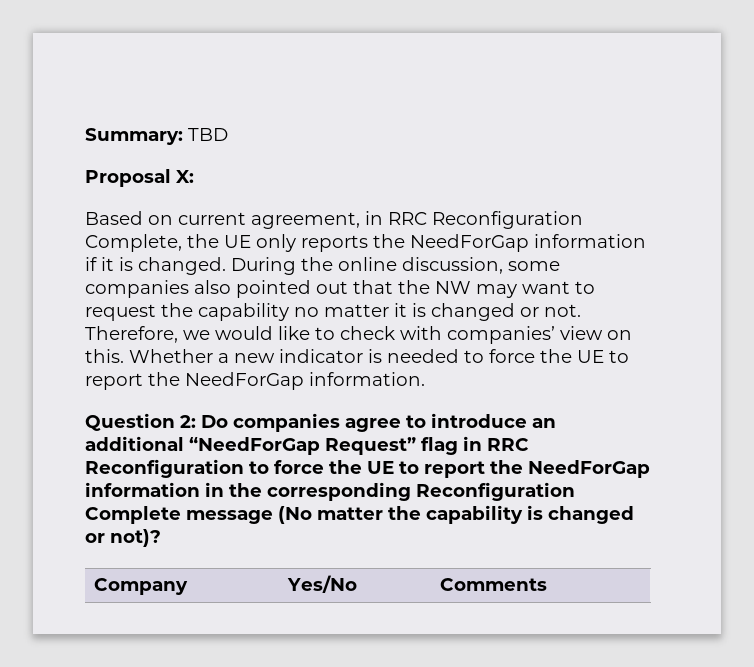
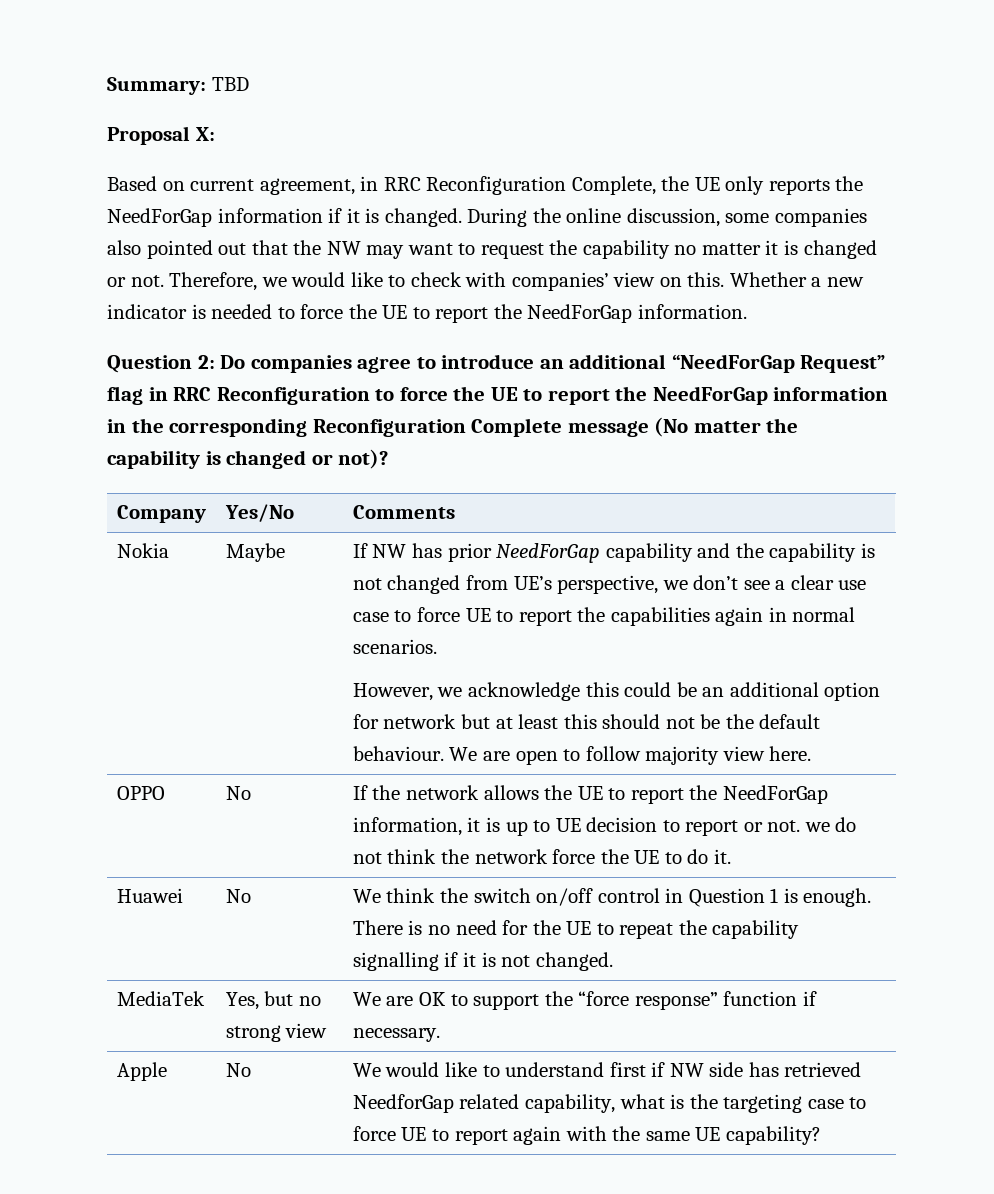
+ Nokia | Maybe | If NW has prior NeedForGap capability and the capability is not changed from UE’s perspective, we don’t see a clear use case to force UE to report the capabilities again in normal scenarios.
+ However, we acknowledge this could be an additional option for network but at least this should not be the default behaviour. We are open to follow majority view here.
+ OPPO | No | If the network allows the UE to report the NeedForGap information, it is up to UE decision to report or not. we do not think the network force the UE to do it.
+ Huawei | No | We think the switch on/off control in Question 1 is enough. There is no need for the UE to repeat the capability signalling if it is not changed.
+ MediaTek | Yes, but no strong view | We are OK to support the “force response” function if necessary.
+ Apple | No | We would like to understand first if NW side has retrieved NeedforGap related capability, what is the targeting case to force UE to report again with the same UE capability?

